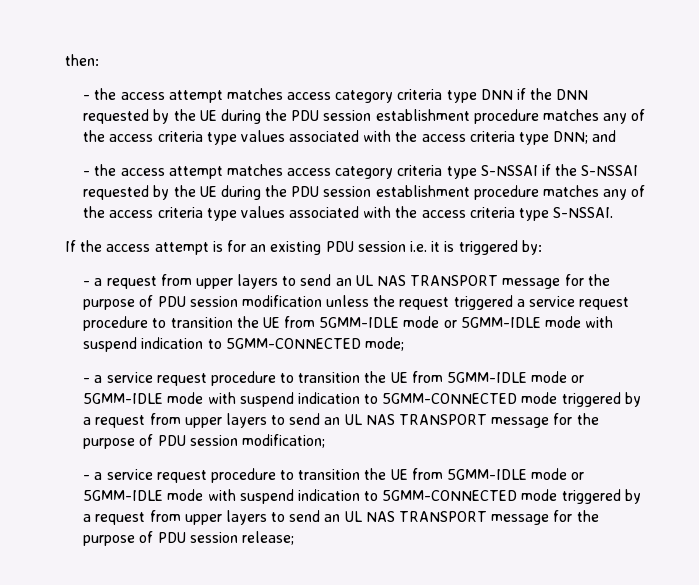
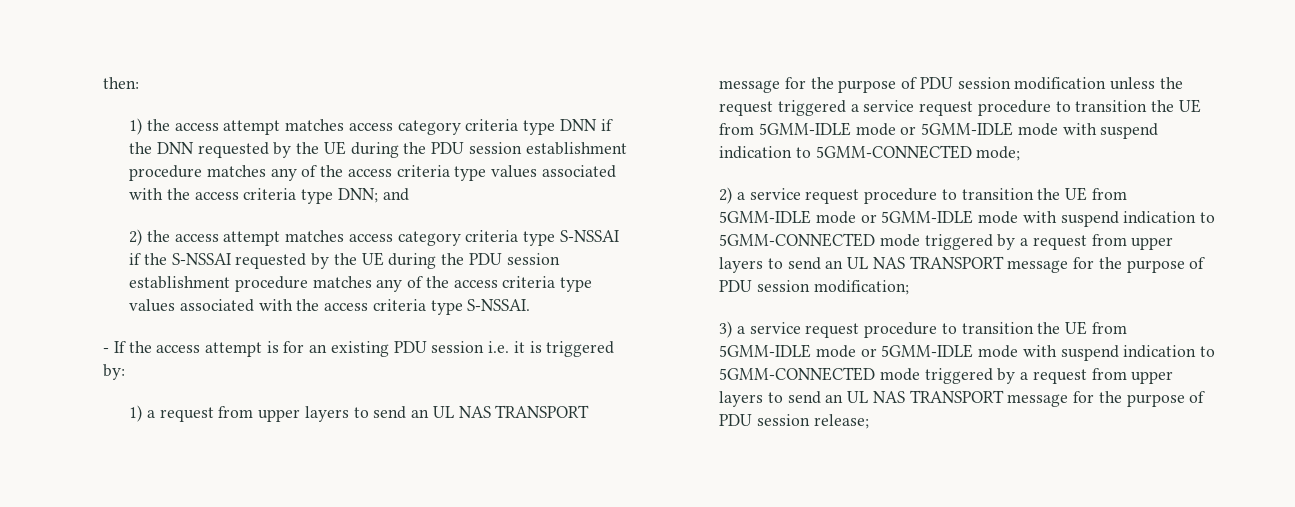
- - the access attempt matches access category criteria type DNN if the DNN requested by the UE during the PDU session establishment procedure matches any of the access criteria type values associated with the access criteria type DNN; and
+ 1) the access attempt matches access category criteria type DNN if the DNN requested by the UE during the PDU session establishment procedure matches any of the access criteria type values associated with the access criteria type DNN; and
- - the access attempt matches access category criteria type S-NSSAI if the S-NSSAI requested by the UE during the PDU session establishment procedure matches any of the access criteria type values associated with the access criteria type S-NSSAI.
+ 2) the access attempt matches access category criteria type S-NSSAI if the S-NSSAI requested by the UE during the PDU session establishment procedure matches any of the access criteria type values associated with the access criteria type S-NSSAI.
- If the access attempt is for an existing PDU session i.e. it is triggered by:
+ - If the access attempt is for an existing PDU session i.e. it is triggered by:
- - a request from upper layers to send an UL NAS TRANSPORT message for the purpose of PDU session modification unless the request triggered a service request procedure to transition the UE from 5GMM-IDLE mode or 5GMM-IDLE mode with suspend indication to 5GMM-CONNECTED mode;
+ 1) a request from upper layers to send an UL NAS TRANSPORT message for the purpose of PDU session modification unless the request triggered a service request procedure to transition the UE from 5GMM-IDLE mode or 5GMM-IDLE mode with suspend indication to 5GMM-CONNECTED mode;
- - a service request procedure to transition the UE from 5GMM-IDLE mode or 5GMM-IDLE mode with suspend indication to 5GMM-CONNECTED mode triggered by a request from upper layers to send an UL NAS TRANSPORT message for the purpose of PDU session modification;
+ 2) a service request procedure to transition the UE from 5GMM-IDLE mode or 5GMM-IDLE mode with suspend indication to 5GMM-CONNECTED mode triggered by a request from upper layers to send an UL NAS TRANSPORT message for the purpose of PDU session modification;
- - a service request procedure to transition the UE from 5GMM-IDLE mode or 5GMM-IDLE mode with suspend indication to 5GMM-CONNECTED mode triggered by a request from upper layers to send an UL NAS TRANSPORT message for the purpose of PDU session release;
+ 3) a service request procedure to transition the UE from 5GMM-IDLE mode or 5GMM-IDLE mode with suspend indication to 5GMM-CONNECTED mode triggered by a request from upper layers to send an UL NAS TRANSPORT message for the purpose of PDU session release;

